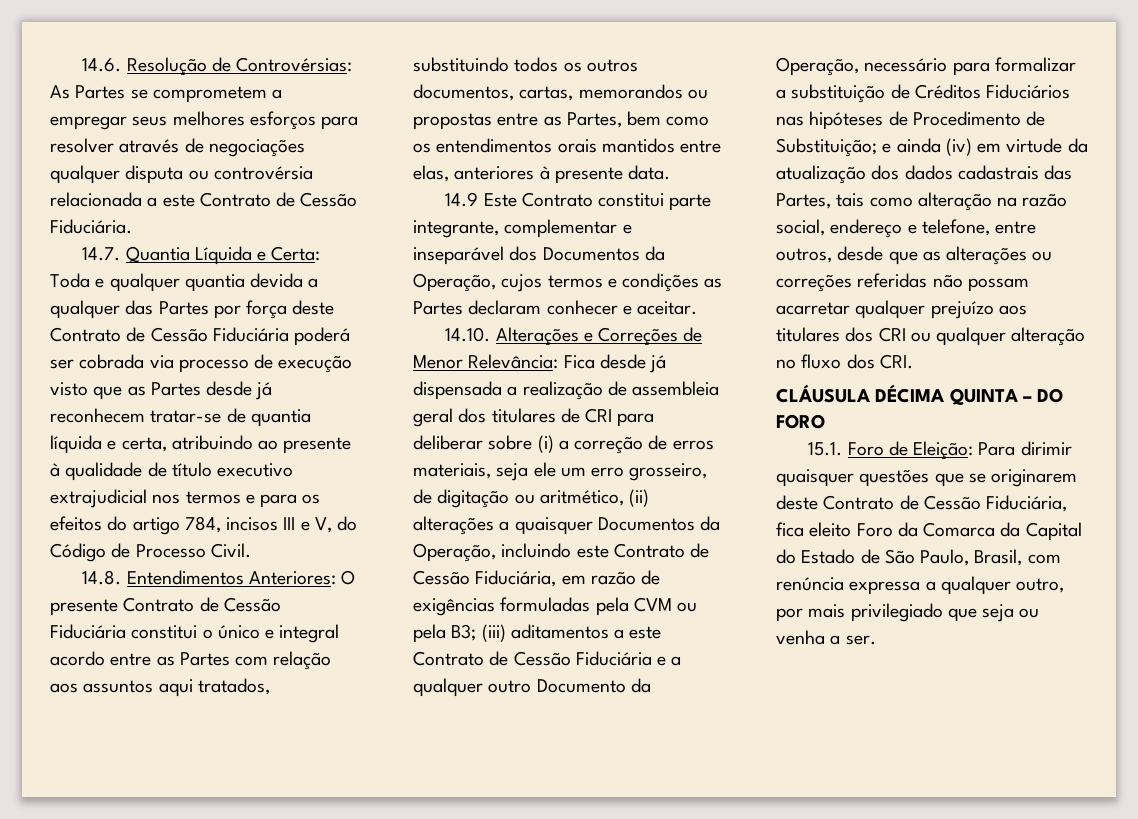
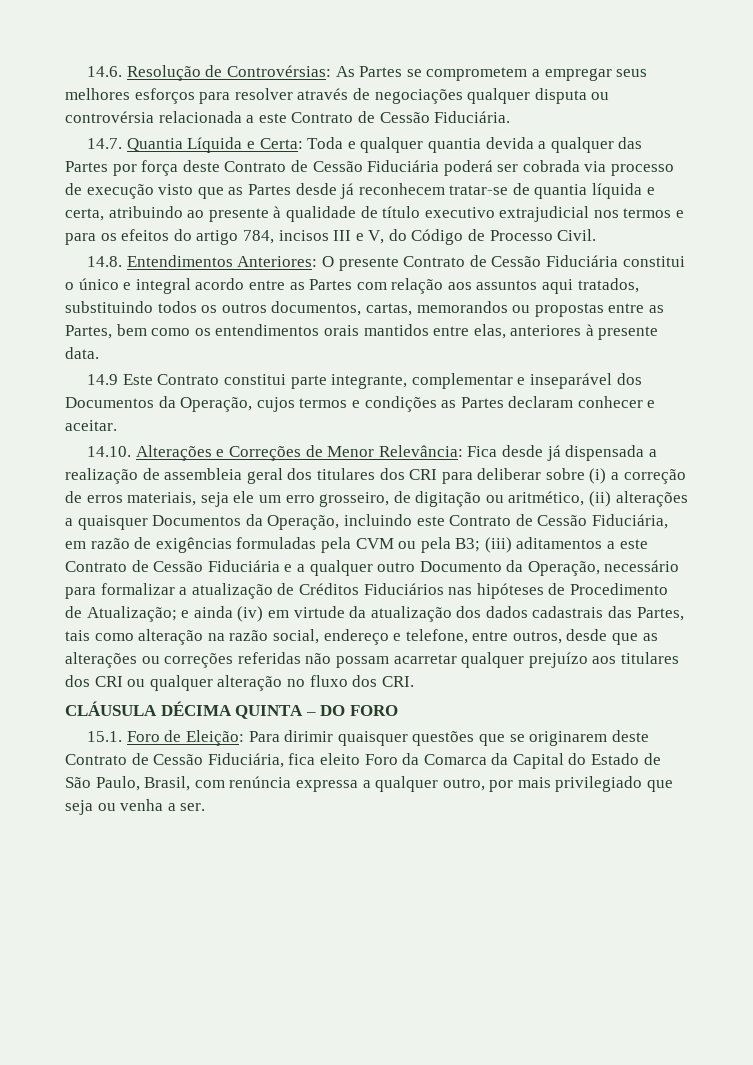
- Fica desde já dispensada a realização de assembleia geral dos titulares de CRI para deliberar sobre (i) a correção de erros materiais, seja ele um erro grosseiro, de digitação ou aritmético, (ii) alterações a quaisquer Documentos da Operação, incluindo este Contrato de Cessão Fiduciária, em razão de exigências formuladas pela CVM ou pela B3;
+ Fica desde já dispensada a realização de assembleia geral dos titulares dos CRI para deliberar sobre (i) a correção de erros materiais, seja ele um erro grosseiro, de digitação ou aritmético, (ii) alterações a quaisquer Documentos da Operação, incluindo este Contrato de Cessão Fiduciária, em razão de exigências formuladas pela CVM ou pela B3;
- (iii) aditamentos a este Contrato de Cessão Fiduciária e a qualquer outro Documento da Operação, necessário para formalizar a substituição de Créditos Fiduciários nas hipóteses de Procedimento de Substituição;
+ (iii) aditamentos a este Contrato de Cessão Fiduciária e a qualquer outro Documento da Operação, necessário para formalizar a atualização de Créditos Fiduciários nas hipóteses de Procedimento de Atualização;

